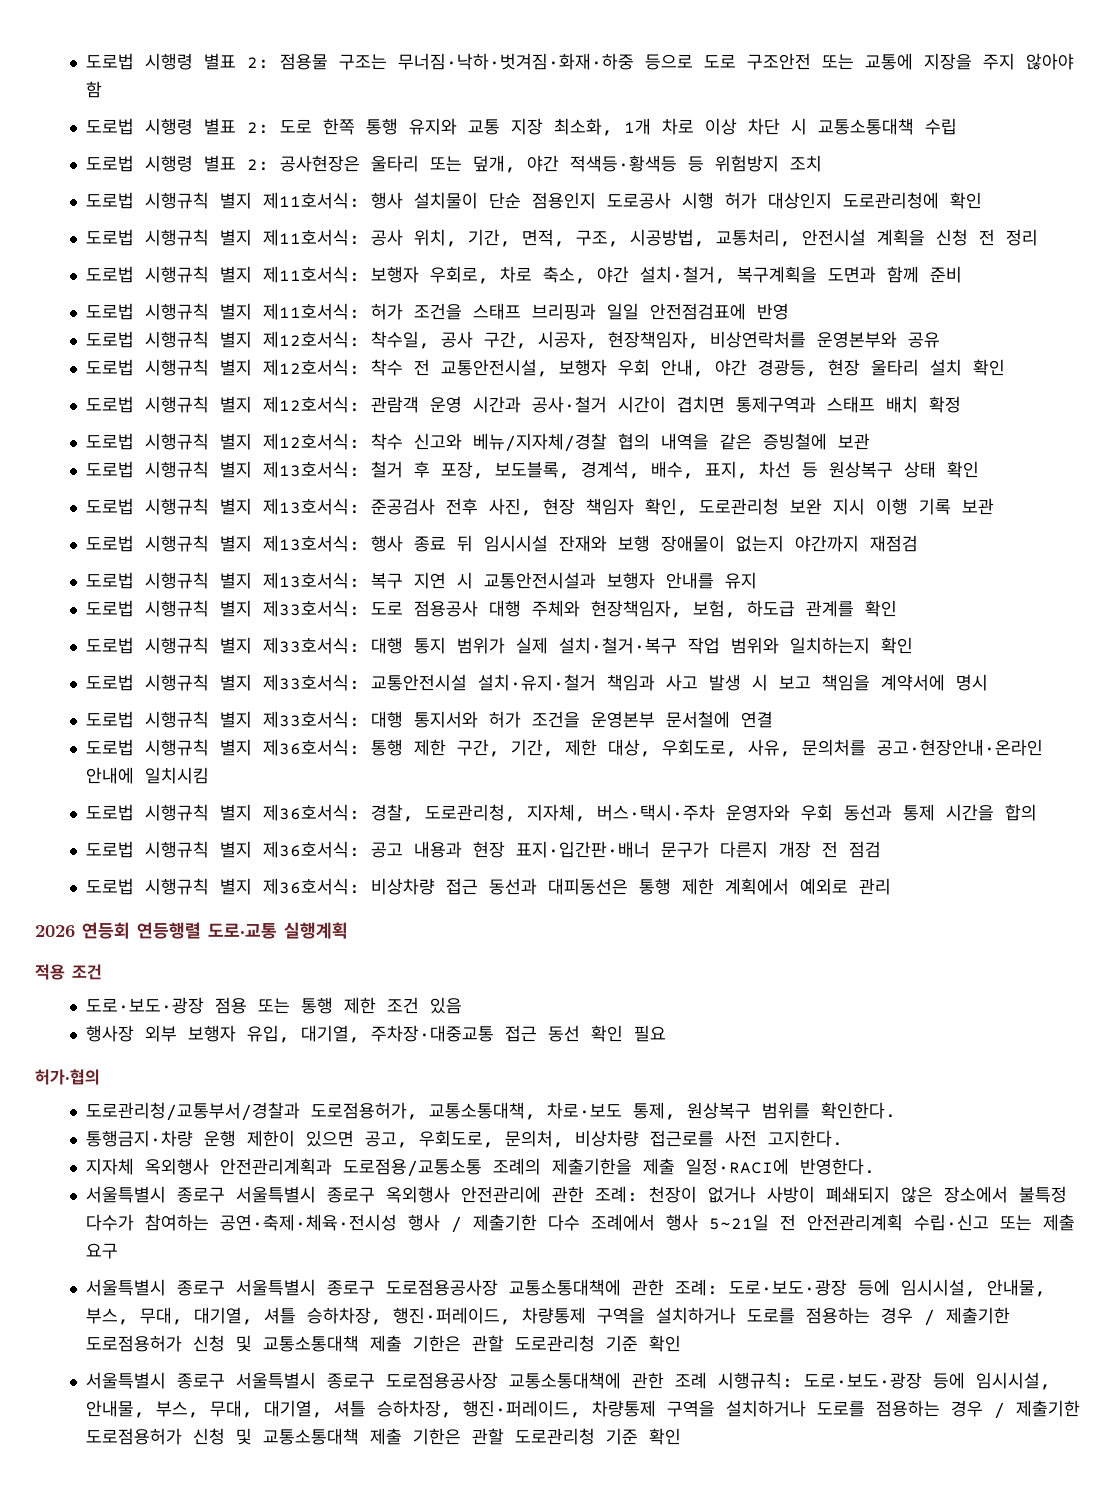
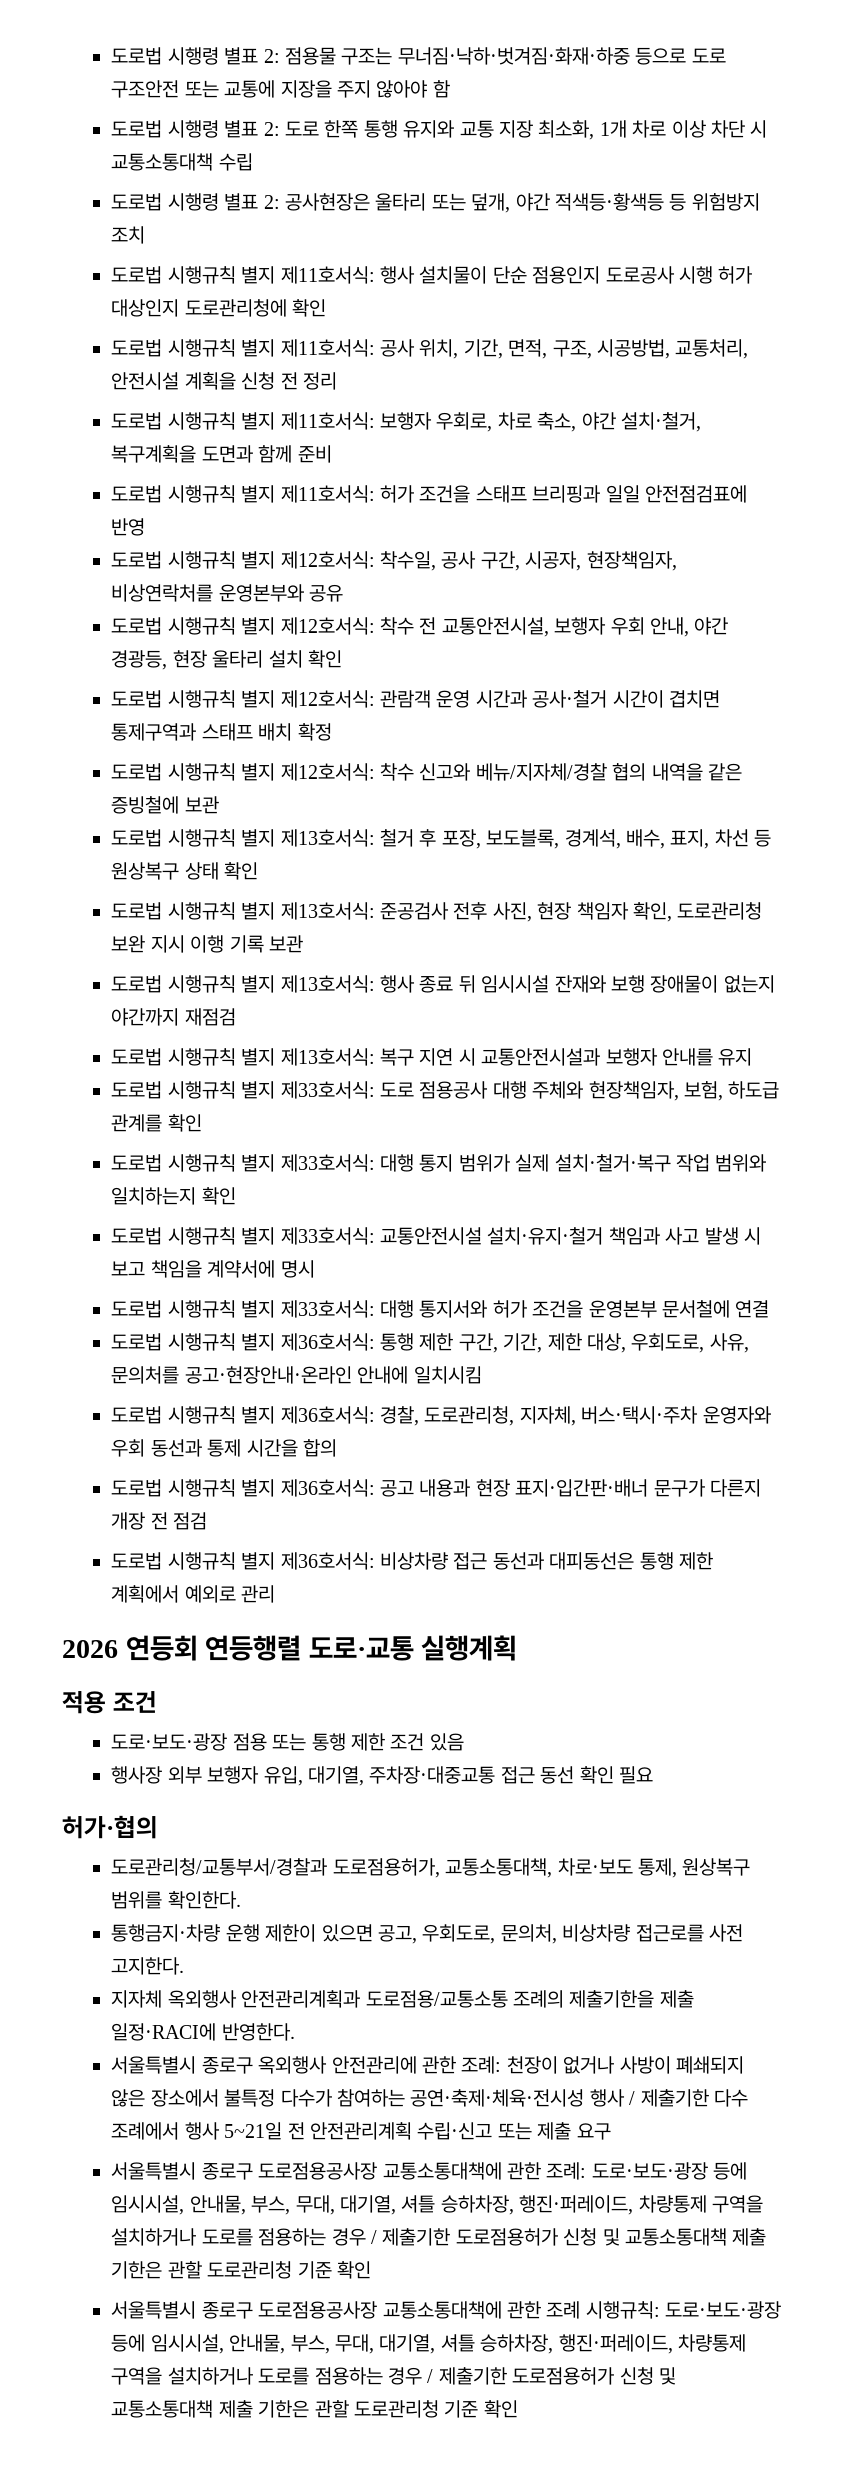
- 서울특별시 종로구 서울특별시 종로구 옥외행사 안전관리에 관한 조례: 천장이 없거나 사방이 폐쇄되지 않은 장소에서 불특정 다수가 참여하는 공연·축제·체육·전시성 행사 / 제출기한 다수 조례에서 행사 5~21일 전 안전관리계획 수립·신고 또는 제출 요구
+ 서울특별시 종로구 옥외행사 안전관리에 관한 조례: 천장이 없거나 사방이 폐쇄되지 않은 장소에서 불특정 다수가 참여하는 공연·축제·체육·전시성 행사 / 제출기한 다수 조례에서 행사 5~21일 전 안전관리계획 수립·신고 또는 제출 요구
- 서울특별시 종로구 서울특별시 종로구 도로점용공사장 교통소통대책에 관한 조례: 도로·보도·광장 등에 임시시설, 안내물, 부스, 무대, 대기열, 셔틀 승하차장, 행진·퍼레이드, 차량통제 구역을 설치하거나 도로를 점용하는 경우 / 제출기한 도로점용허가 신청 및 교통소통대책 제출 기한은 관할 도로관리청 기준 확인
+ 서울특별시 종로구 도로점용공사장 교통소통대책에 관한 조례: 도로·보도·광장 등에 임시시설, 안내물, 부스, 무대, 대기열, 셔틀 승하차장, 행진·퍼레이드, 차량통제 구역을 설치하거나 도로를 점용하는 경우 / 제출기한 도로점용허가 신청 및 교통소통대책 제출 기한은 관할 도로관리청 기준 확인
- 서울특별시 종로구 서울특별시 종로구 도로점용공사장 교통소통대책에 관한 조례 시행규칙: 도로·보도·광장 등에 임시시설, 안내물, 부스, 무대, 대기열, 셔틀 승하차장, 행진·퍼레이드, 차량통제 구역을 설치하거나 도로를 점용하는 경우 / 제출기한 도로점용허가 신청 및 교통소통대책 제출 기한은 관할 도로관리청 기준 확인
+ 서울특별시 종로구 도로점용공사장 교통소통대책에 관한 조례 시행규칙: 도로·보도·광장 등에 임시시설, 안내물, 부스, 무대, 대기열, 셔틀 승하차장, 행진·퍼레이드, 차량통제 구역을 설치하거나 도로를 점용하는 경우 / 제출기한 도로점용허가 신청 및 교통소통대책 제출 기한은 관할 도로관리청 기준 확인

